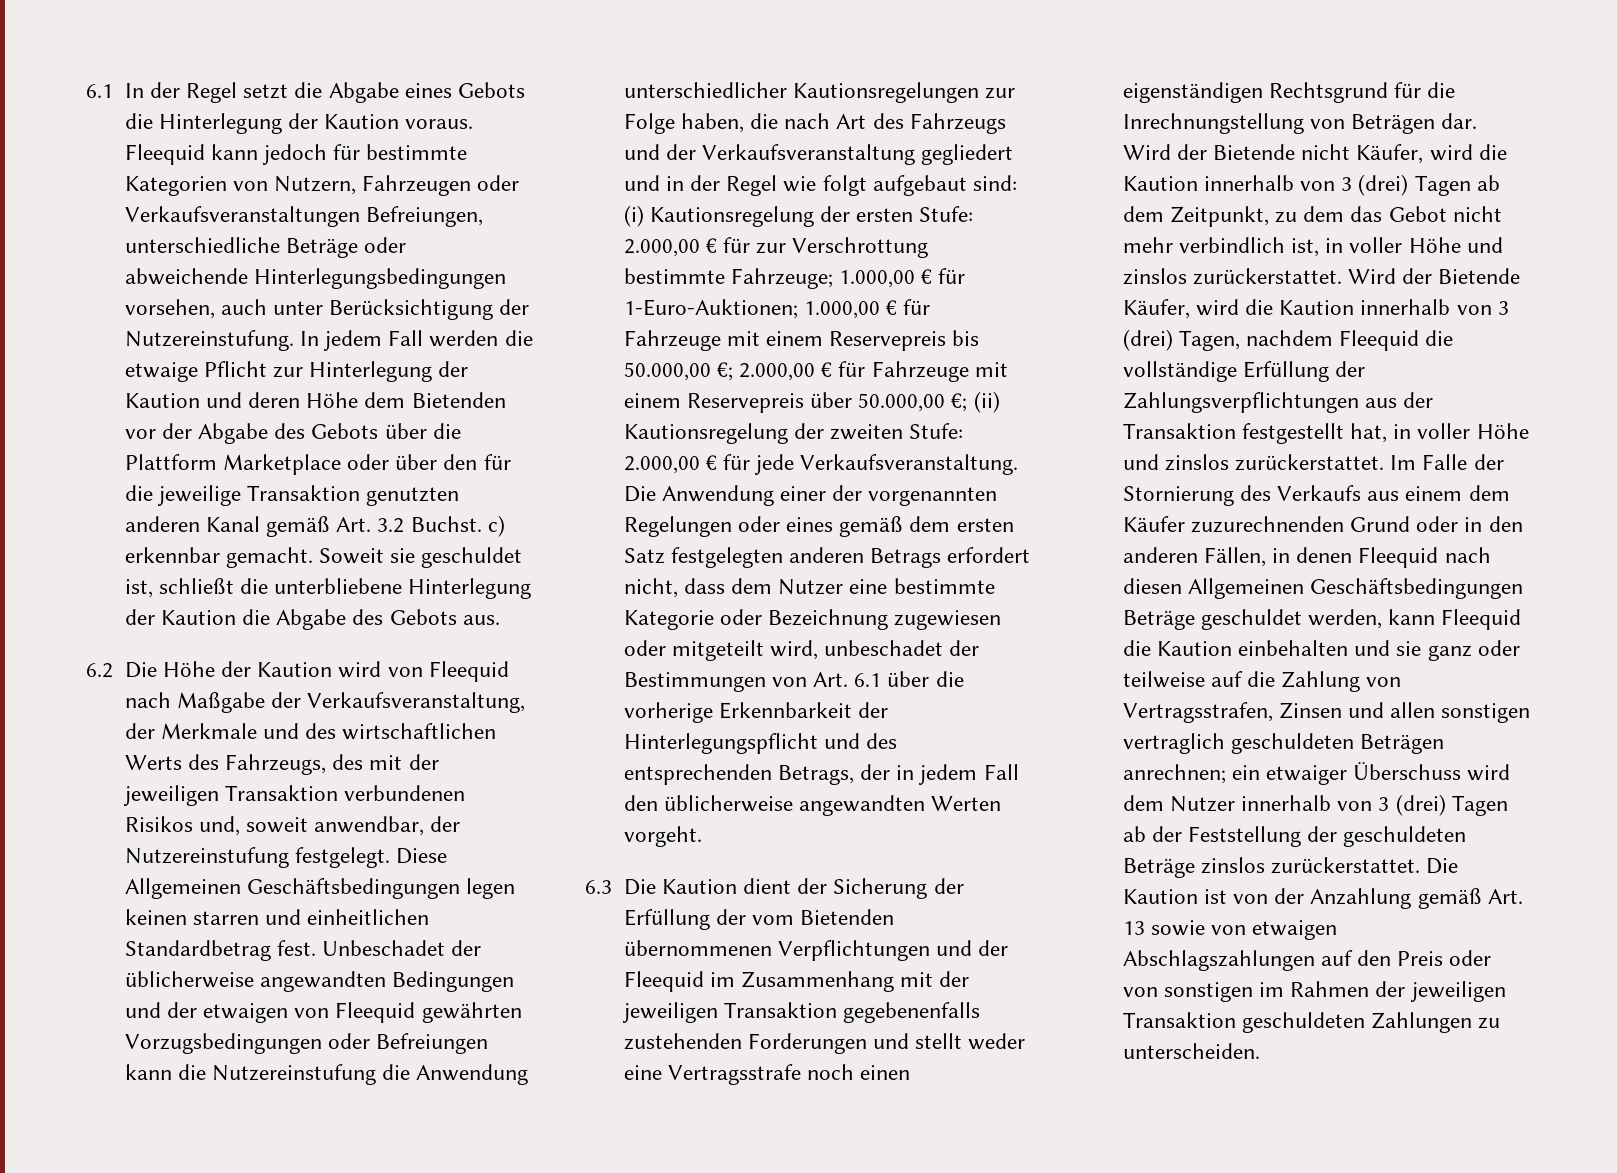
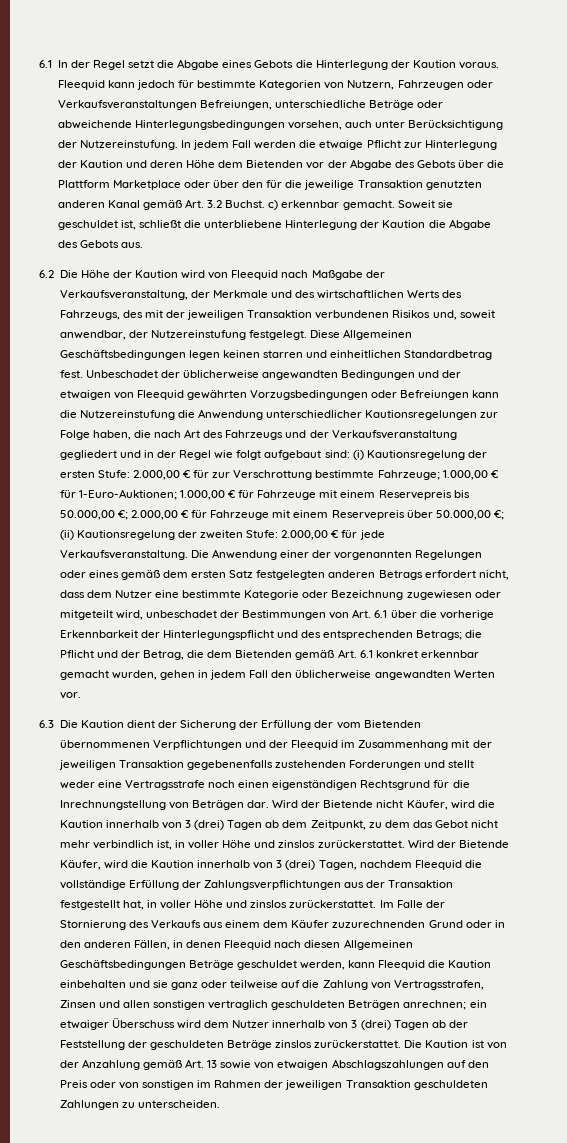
- Die Anwendung einer der vorgenannten Regelungen oder eines gemäß dem ersten Satz festgelegten anderen Betrags erfordert nicht, dass dem Nutzer eine bestimmte Kategorie oder Bezeichnung zugewiesen oder mitgeteilt wird, unbeschadet der Bestimmungen von Art. 6.1 über die vorherige Erkennbarkeit der Hinterlegungspflicht und des entsprechenden Betrags, der in jedem Fall den üblicherweise angewandten Werten vorgeht.
+ Die Anwendung einer der vorgenannten Regelungen oder eines gemäß dem ersten Satz festgelegten anderen Betrags erfordert nicht, dass dem Nutzer eine bestimmte Kategorie oder Bezeichnung zugewiesen oder mitgeteilt wird, unbeschadet der Bestimmungen von Art. 6.1 über die vorherige Erkennbarkeit der Hinterlegungspflicht und des entsprechenden Betrags; die Pflicht und der Betrag, die dem Bietenden gemäß Art. 6.1 konkret erkennbar gemacht wurden, gehen in jedem Fall den üblicherweise angewandten Werten vor.

